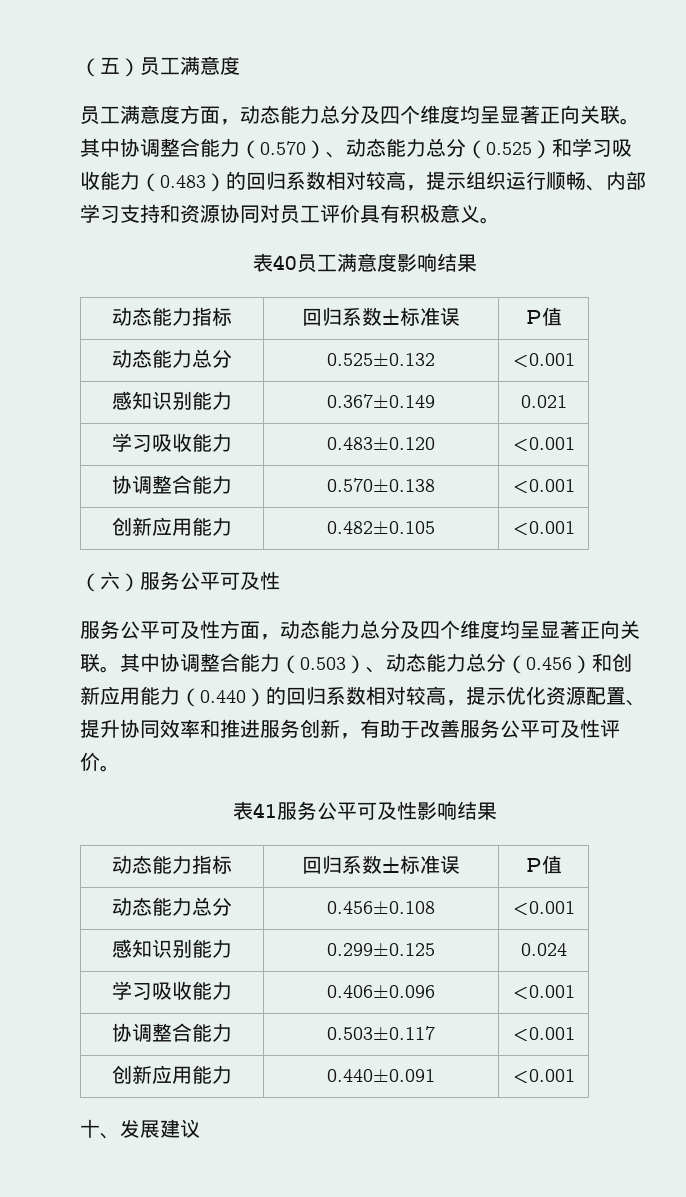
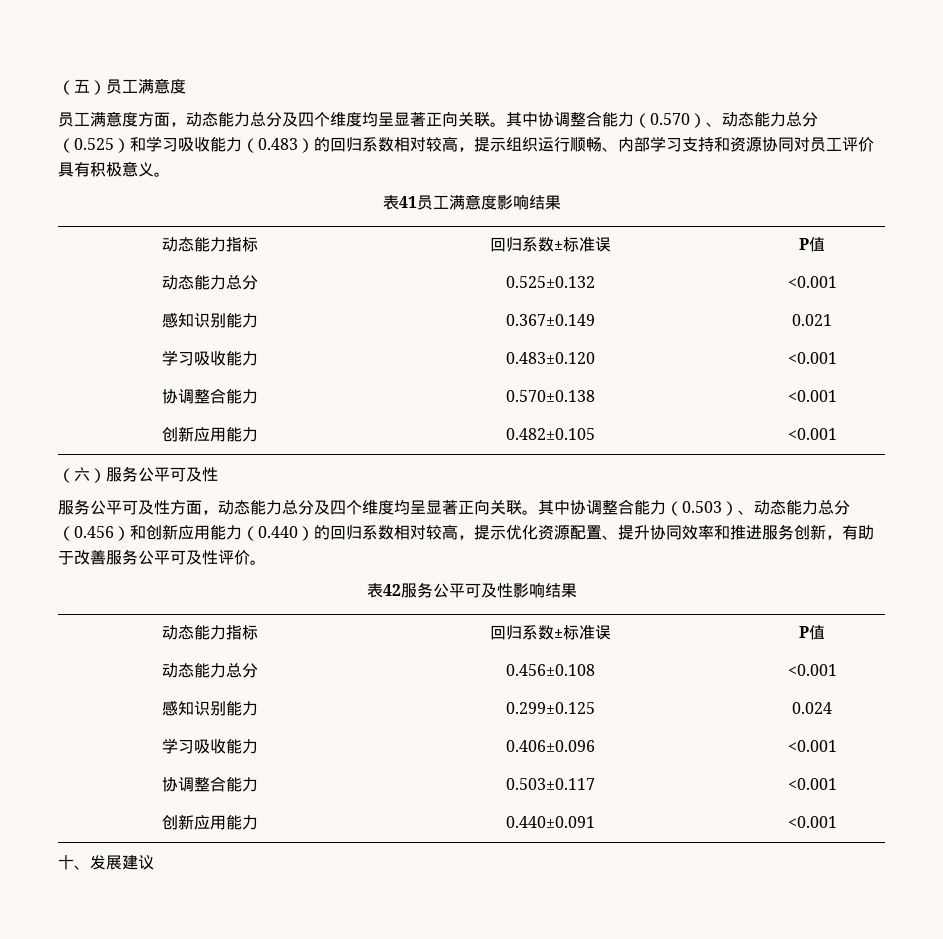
- 表40员工满意度影响结果
+ 表41员工满意度影响结果
- 表41服务公平可及性影响结果
+ 表42服务公平可及性影响结果

